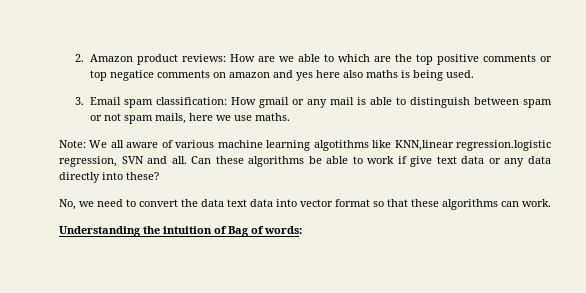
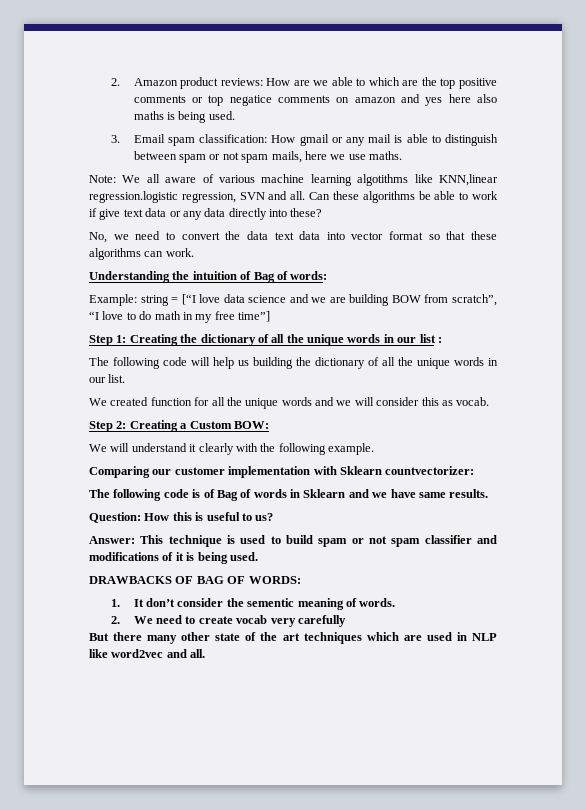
+ Example: string = [“I love data science and we are building BOW from scratch”, “I love to do math in my free time”]
+ Step 1: Creating the dictionary of all the unique words in our list :
+ The following code will help us building the dictionary of all the unique words in our list.
+ We created function for all the unique words and we will consider this as vocab.
+ Step 2: Creating a Custom BOW:
+ We will understand it clearly with the following example.
+ Comparing our customer implementation with Sklearn countvectorizer:
+ The following code is of Bag of words in Sklearn and we have same results.
+ Question: How this is useful to us?
+ Answer: This technique is used to build spam or not spam classifier and modifications of it is being used.
+ DRAWBACKS OF BAG OF WORDS:
+ 1. It don’t consider the sementic meaning of words.
+ 2. We need to create vocab very carefully
+ But there many other state of the art techniques which are used in NLP like word2vec and all.

